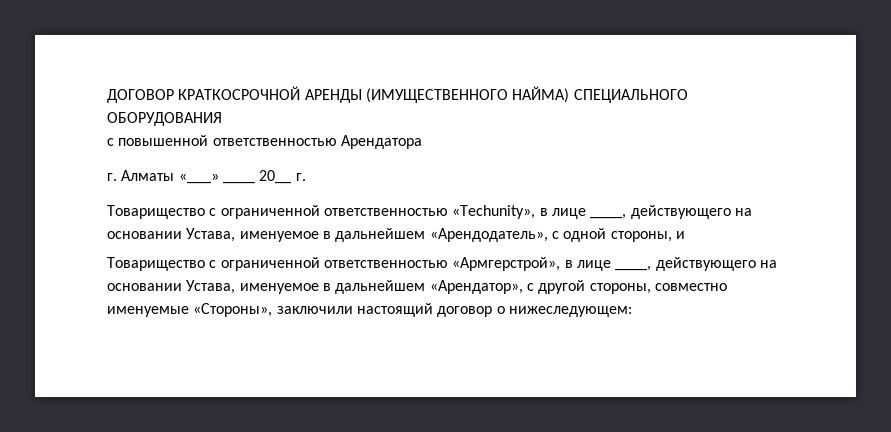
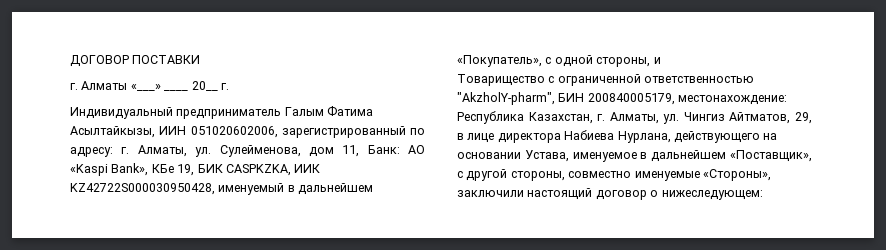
- ДОГОВОР КРАТКОСРОЧНОЙ АРЕНДЫ (ИМУЩЕСТВЕННОГО НАЙМА) СПЕЦИАЛЬНОГО ОБОРУДОВАНИЯ
- с повышенной ответственностью Арендатора
+ ДОГОВОР ПОСТАВКИ
- Товарищество с ограниченной ответственностью «Techunity», в лице ____, действующего на основании Устава, именуемое в дальнейшем «Арендодатель», с одной стороны, и
+ Индивидуальный предприниматель Галым Фатима Асылтайкызы, ИИН 051020602006, зарегистрированный по адресу: г. Алматы, ул. Сулейменова, дом 11, Банк: АО «Kaspi Bank», КБе 19, БИК CASPKZKA, ИИК KZ42722S000030950428, именуемый в дальнейшем «Покупатель», с одной стороны, и
- Товарищество с ограниченной ответственностью «Армгерстрой», в лице ____, действующего на основании Устава, именуемое в дальнейшем «Арендатор», с другой стороны, совместно именуемые «Стороны», заключили настоящий договор о нижеследующем:
+ Товарищество с ограниченной ответственностью "AkzholY-pharm", БИН 200840005179, местонахождение: Республика Казахстан, г. Алматы, ул. Чингиз Айтматов, 29, в лице директора Набиева Нурлана, действующего на основании Устава, именуемое в дальнейшем «Поставщик», с другой стороны, совместно именуемые «Стороны», заключили настоящий договор о нижеследующем:

